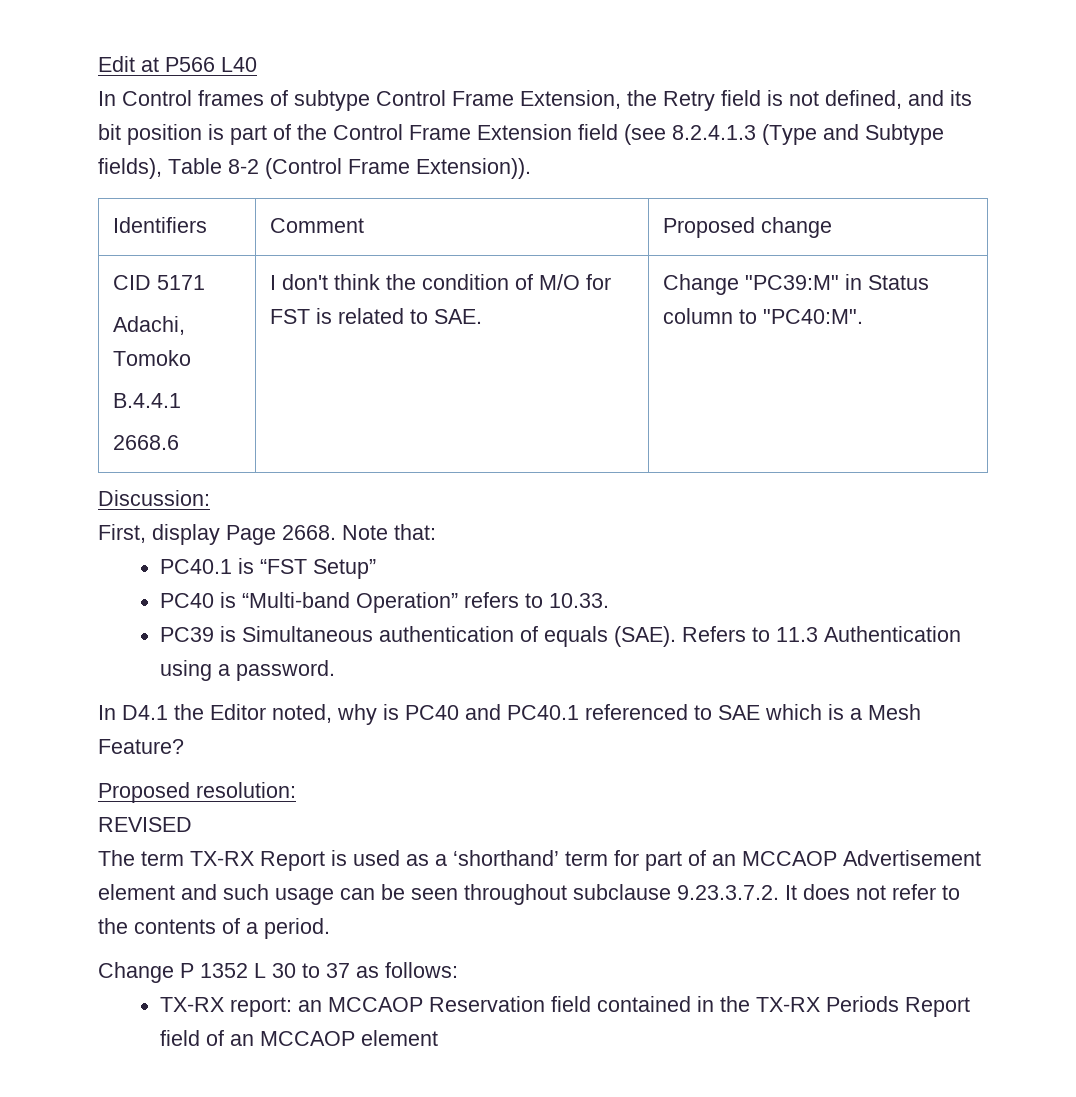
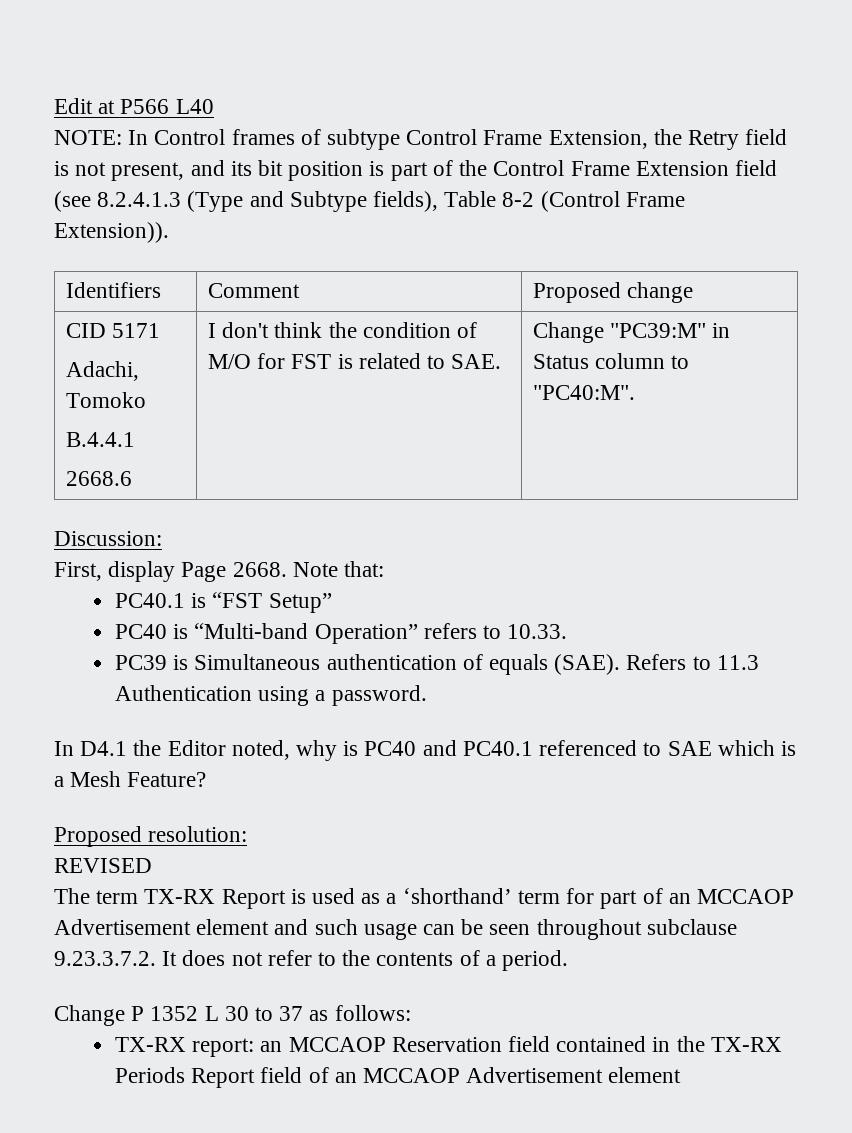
- In Control frames of subtype Control Frame Extension, the Retry field is not defined, and its bit position is part of the Control Frame Extension field (see 8.2.4.1.3 (Type and Subtype fields), Table 8-2 (Control Frame Extension)).
+ NOTE: In Control frames of subtype Control Frame Extension, the Retry field is not present, and its bit position is part of the Control Frame Extension field (see 8.2.4.1.3 (Type and Subtype fields), Table 8-2 (Control Frame Extension)).
- TX-RX report: an MCCAOP Reservation field contained in the TX-RX Periods Report field of an MCCAOP element
+ TX-RX report: an MCCAOP Reservation field contained in the TX-RX Periods Report field of an MCCAOP Advertisement element

